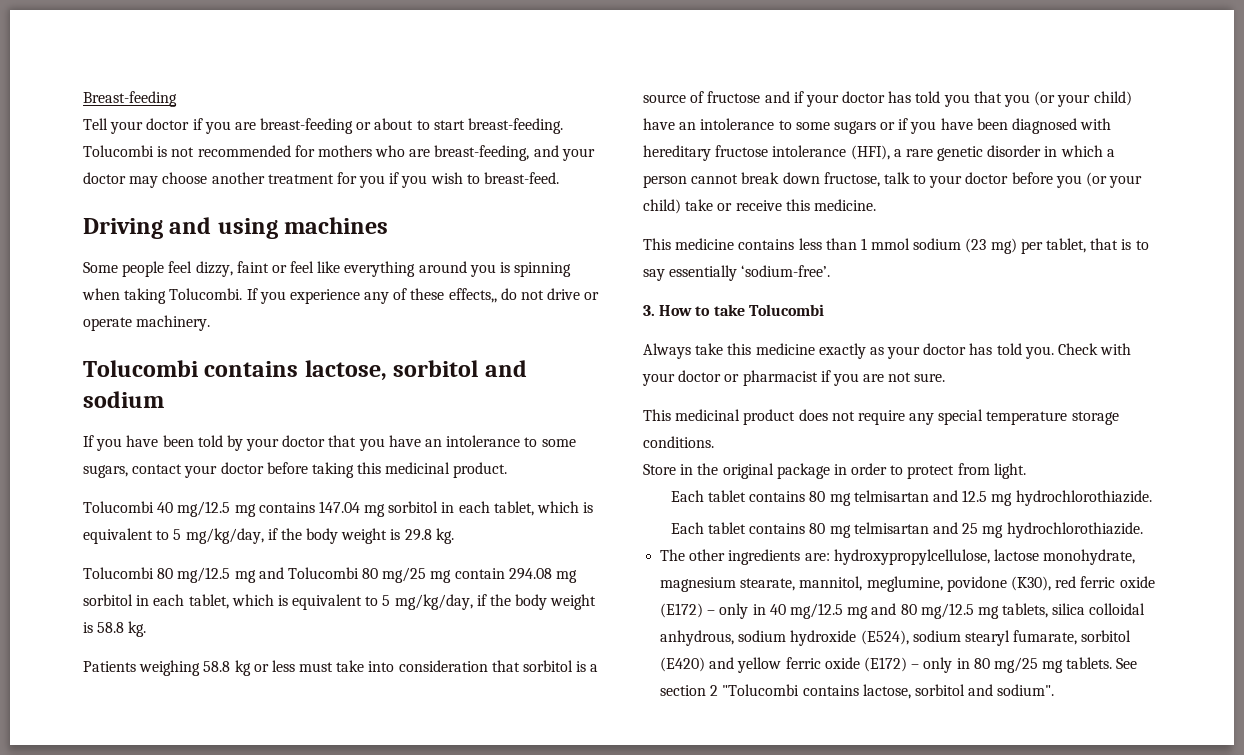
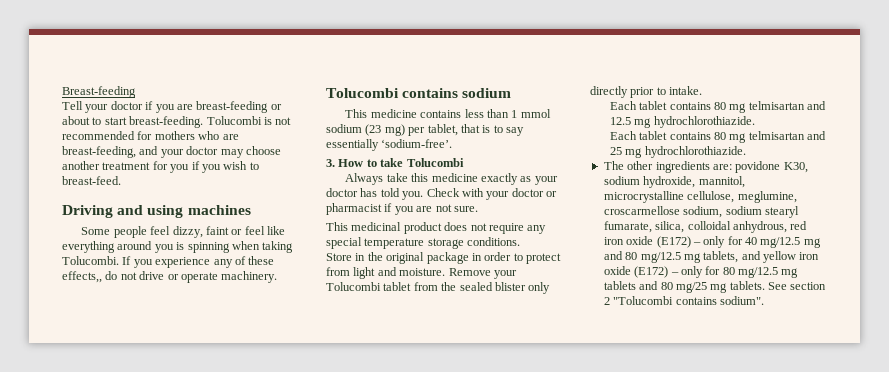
- Tolucombi contains lactose, sorbitol and sodium
- If you have been told by your doctor that you have an intolerance to some sugars, contact your doctor before taking this medicinal product.
- Tolucombi 40 mg/12.5 mg contains 147.04 mg sorbitol in each tablet, which is equivalent to 5 mg/kg/day, if the body weight is 29.8 kg.
- Tolucombi 80 mg/12.5 mg and Tolucombi 80 mg/25 mg contain 294.08 mg sorbitol in each tablet, which is equivalent to 5 mg/kg/day, if the body weight is 58.8 kg.
- Patients weighing 58.8 kg or less must take into consideration that sorbitol is a source of fructose and if your doctor has told you that you (or your child) have an intolerance to some sugars or if you have been diagnosed with hereditary fructose intolerance (HFI), a rare genetic disorder in which a person cannot break down fructose, talk to your doctor before you (or your child) take or receive this medicine.
+ Tolucombi contains sodium
- Store in the original package in order to protect from light.
+ Store in the original package in order to protect from light and moisture. Remove your Tolucombi tablet from the sealed blister only directly prior to intake.
- The other ingredients are: hydroxypropylcellulose, lactose monohydrate, magnesium stearate, mannitol, meglumine, povidone (K30), red ferric oxide (E172) – only in 40 mg/12.5 mg and 80 mg/12.5 mg tablets, silica colloidal anhydrous, sodium hydroxide (E524), sodium stearyl fumarate, sorbitol (E420) and yellow ferric oxide (E172) – only in 80 mg/25 mg tablets.
+ The other ingredients are: povidone K30, sodium hydroxide, mannitol, microcrystalline cellulose, meglumine, croscarmellose sodium, sodium stearyl fumarate, silica, colloidal anhydrous, red iron oxide (E172) – only for 40 mg/12.5 mg and 80 mg/12.5 mg tablets, and yellow iron oxide (E172) – only for 80 mg/12.5 mg tablets and 80 mg/25 mg tablets.
- See section 2 "Tolucombi contains lactose, sorbitol and sodium".
+ See section 2 "Tolucombi contains sodium".

